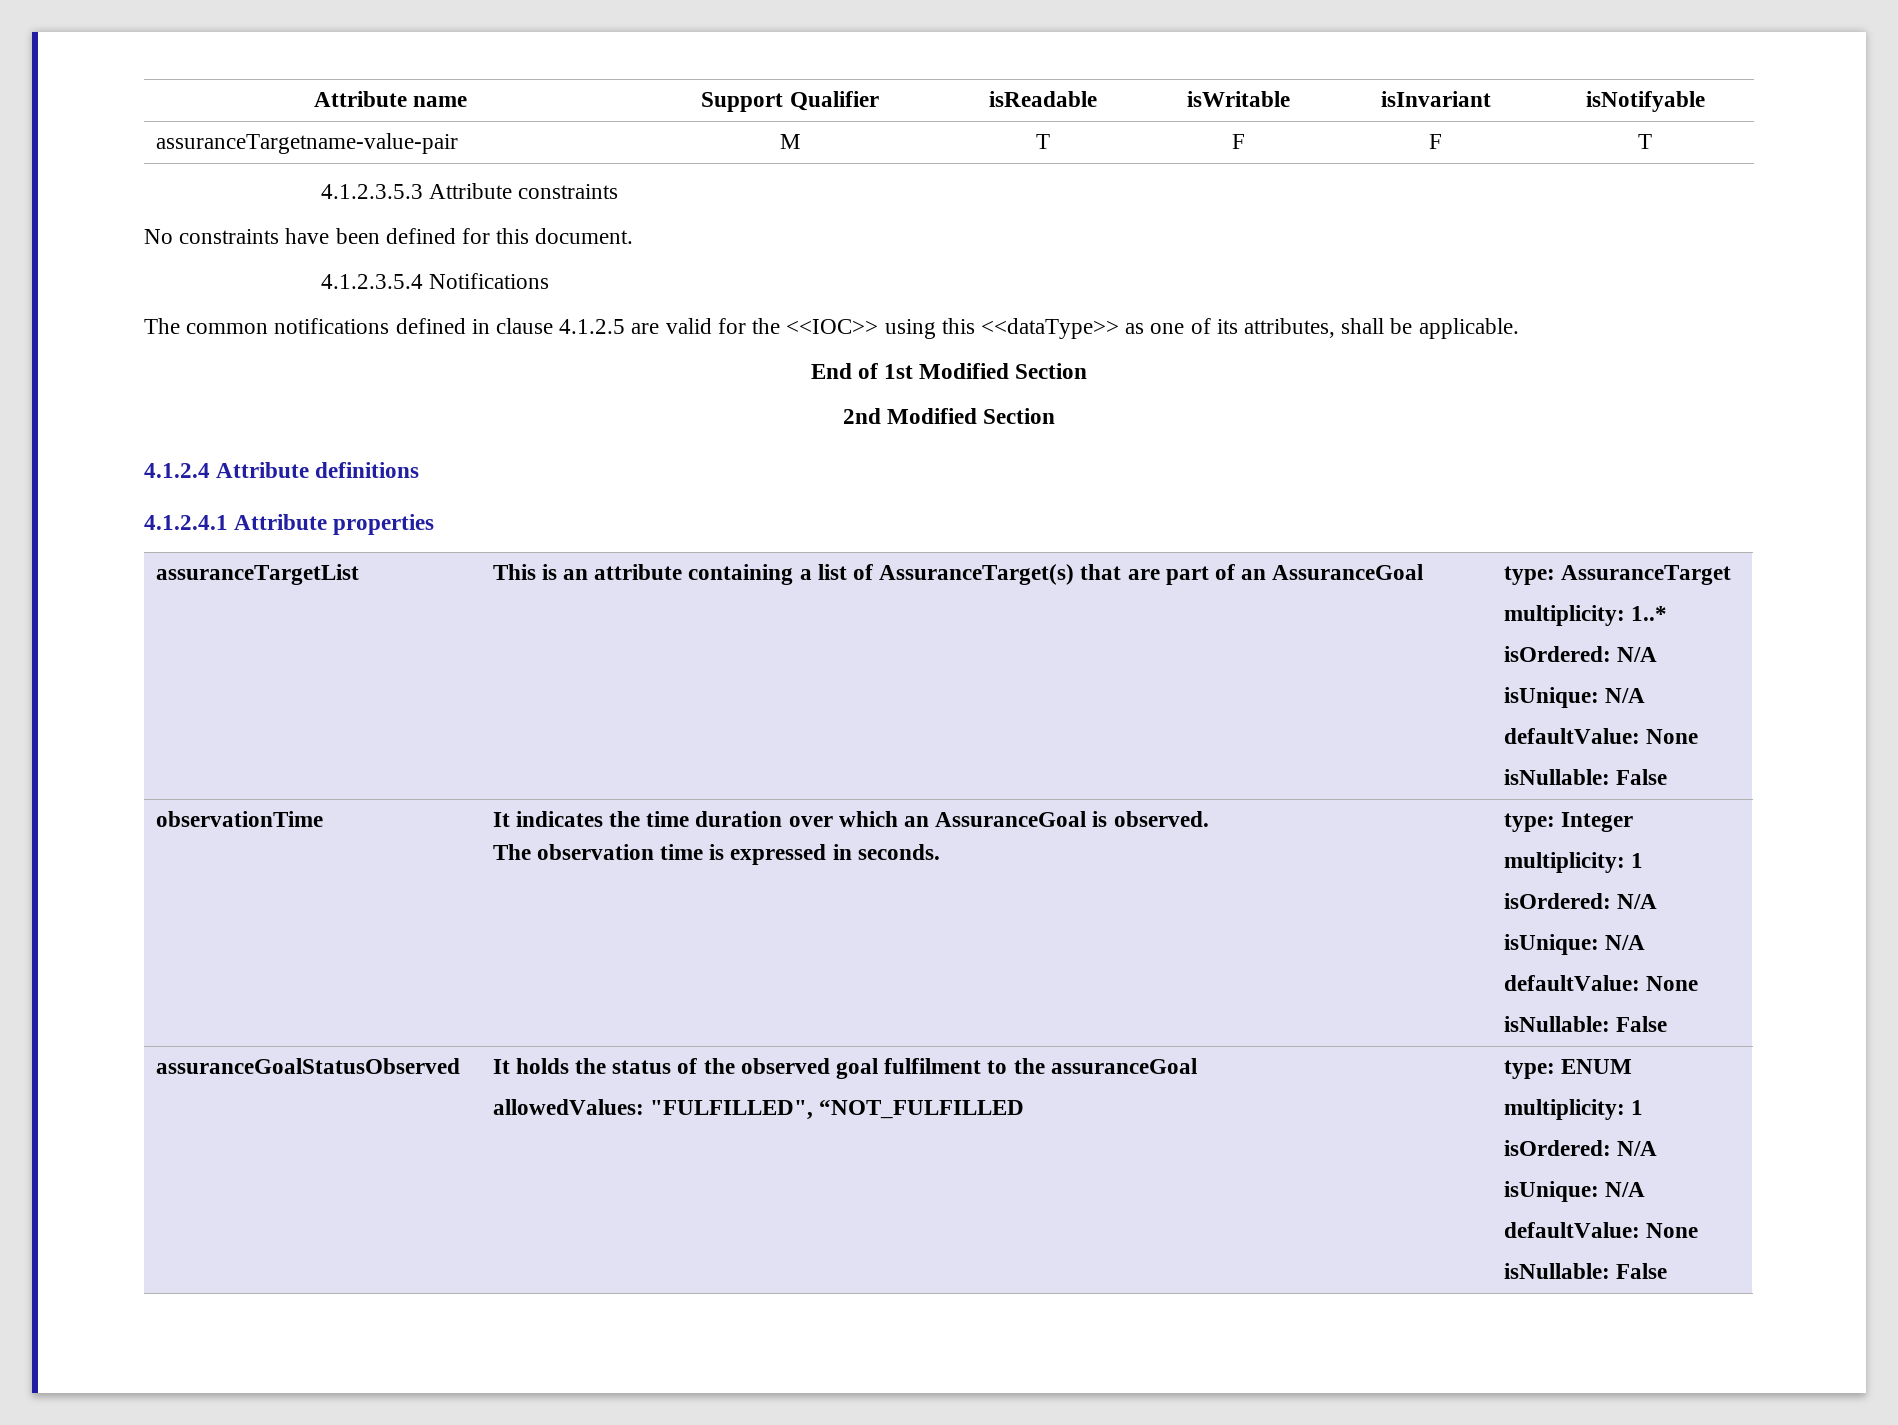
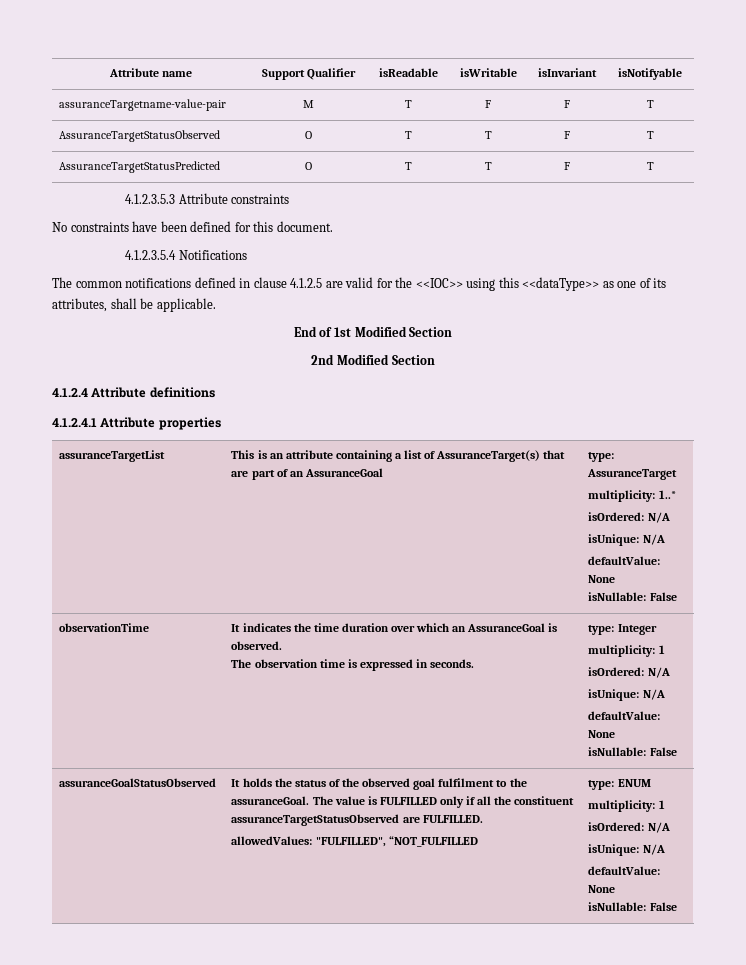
+ AssuranceTargetStatusObserved | O | T | T | F | T
+ AssuranceTargetStatusPredicted | O | T | T | F | T
- assuranceGoalStatusObserved | It holds the status of the observed goal fulfilment to the assuranceGoal
+ assuranceGoalStatusObserved | It holds the status of the observed goal fulfilment to the assuranceGoal. The value is FULFILLED only if all the constituent assuranceTargetStatusObserved are FULFILLED.

